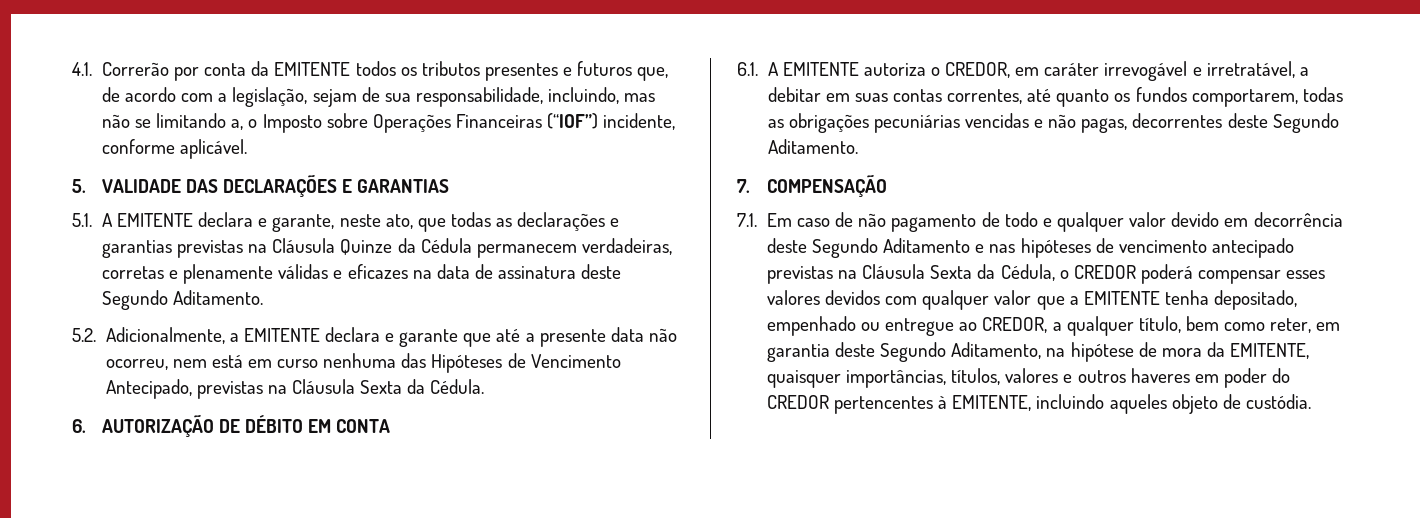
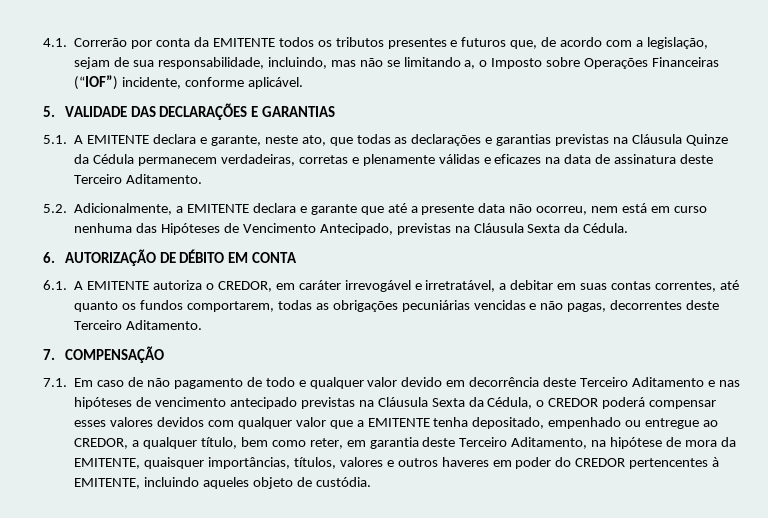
- 5.1. A EMITENTE declara e garante, neste ato, que todas as declarações e garantias previstas na Cláusula Quinze da Cédula permanecem verdadeiras, corretas e plenamente válidas e eficazes na data de assinatura deste Segundo Aditamento.
+ 5.1. A EMITENTE declara e garante, neste ato, que todas as declarações e garantias previstas na Cláusula Quinze da Cédula permanecem verdadeiras, corretas e plenamente válidas e eficazes na data de assinatura deste Terceiro Aditamento.
- 6.1. A EMITENTE autoriza o CREDOR, em caráter irrevogável e irretratável, a debitar em suas contas correntes, até quanto os fundos comportarem, todas as obrigações pecuniárias vencidas e não pagas, decorrentes deste Segundo Aditamento.
+ 6.1. A EMITENTE autoriza o CREDOR, em caráter irrevogável e irretratável, a debitar em suas contas correntes, até quanto os fundos comportarem, todas as obrigações pecuniárias vencidas e não pagas, decorrentes deste Terceiro Aditamento.
- 7.1. Em caso de não pagamento de todo e qualquer valor devido em decorrência deste Segundo Aditamento e nas hipóteses de vencimento antecipado previstas na Cláusula Sexta da Cédula, o CREDOR poderá compensar esses valores devidos com qualquer valor que a EMITENTE tenha depositado, empenhado ou entregue ao CREDOR, a qualquer título, bem como reter, em garantia deste Segundo Aditamento, na hipótese de mora da EMITENTE, quaisquer importâncias, títulos, valores e outros haveres em poder do CREDOR pertencentes à EMITENTE, incluindo aqueles objeto de custódia.
+ 7.1. Em caso de não pagamento de todo e qualquer valor devido em decorrência deste Terceiro Aditamento e nas hipóteses de vencimento antecipado previstas na Cláusula Sexta da Cédula, o CREDOR poderá compensar esses valores devidos com qualquer valor que a EMITENTE tenha depositado, empenhado ou entregue ao CREDOR, a qualquer título, bem como reter, em garantia deste Terceiro Aditamento, na hipótese de mora da EMITENTE, quaisquer importâncias, títulos, valores e outros haveres em poder do CREDOR pertencentes à EMITENTE, incluindo aqueles objeto de custódia.

